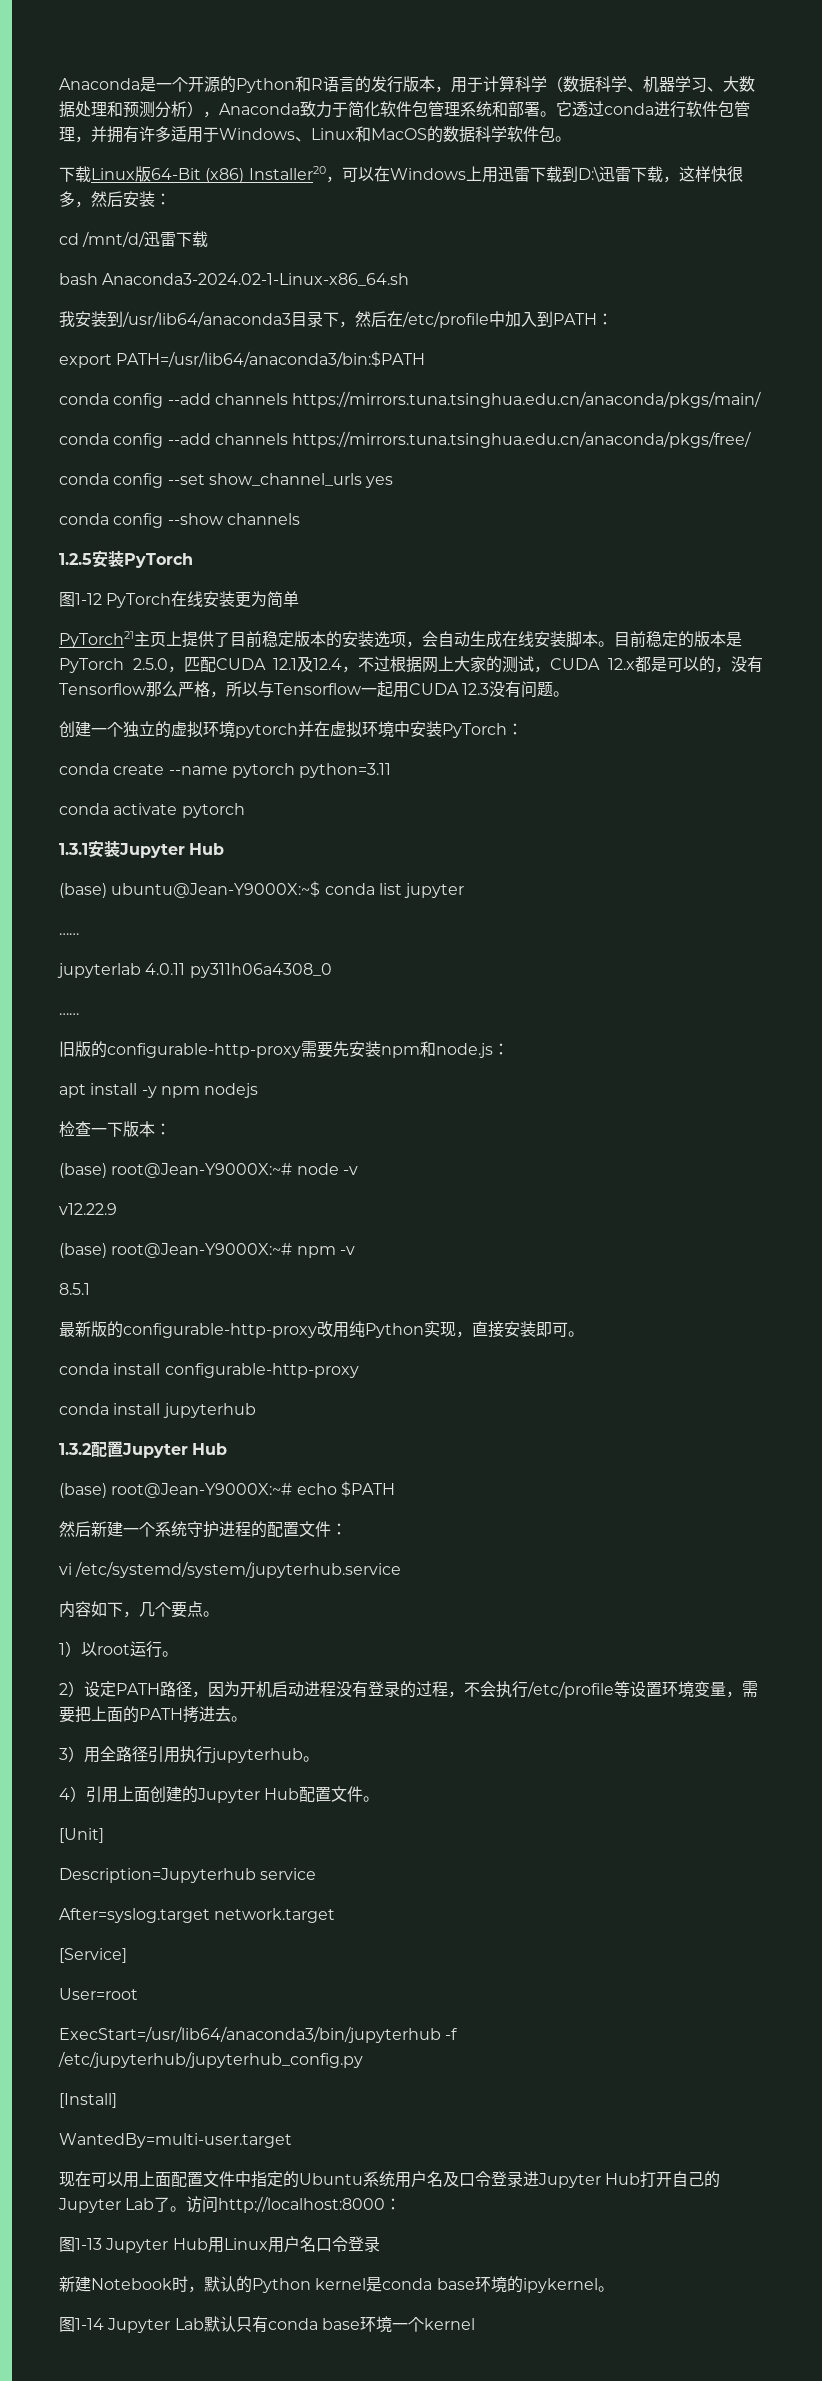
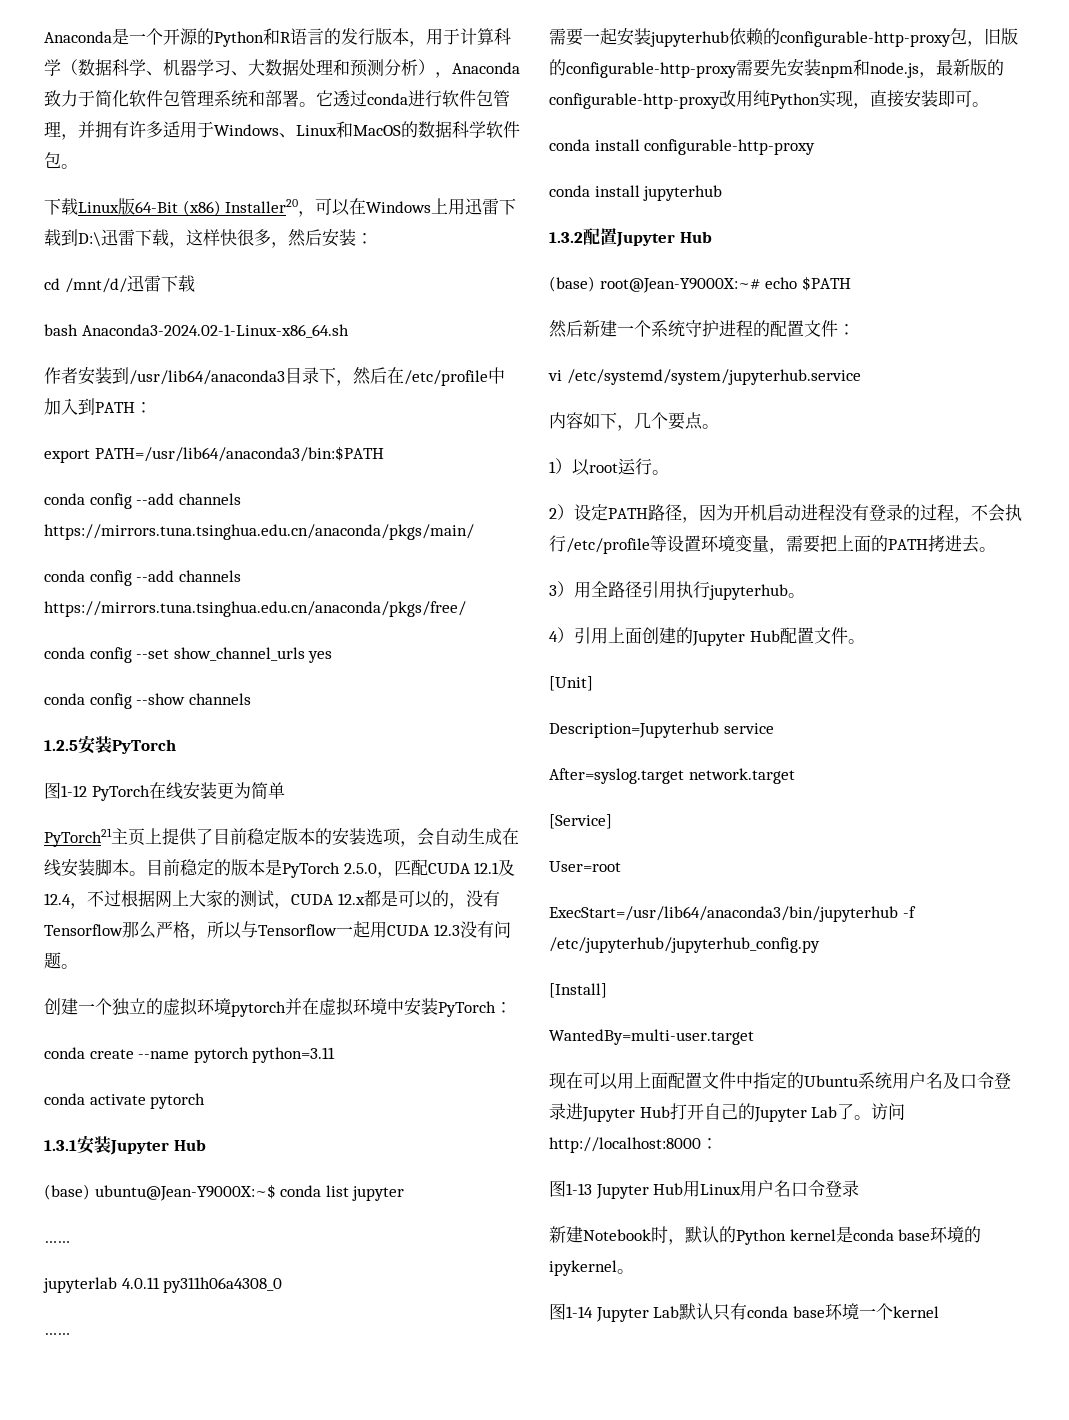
- 我安装到/usr/lib64/anaconda3目录下，然后在/etc/profile中加入到PATH：
+ 作者安装到/usr/lib64/anaconda3目录下，然后在/etc/profile中加入到PATH：
- 旧版的configurable-http-proxy需要先安装npm和node.js：
- apt install -y npm nodejs
- 检查一下版本：
- (base) root@Jean-Y9000X:~# node -v
- v12.22.9
- (base) root@Jean-Y9000X:~# npm -v
- 8.5.1
- 最新版的configurable-http-proxy改用纯Python实现，直接安装即可。
+ 需要一起安装jupyterhub依赖的configurable-http-proxy包，旧版的configurable-http-proxy需要先安装npm和node.js，最新版的configurable-http-proxy改用纯Python实现，直接安装即可。

